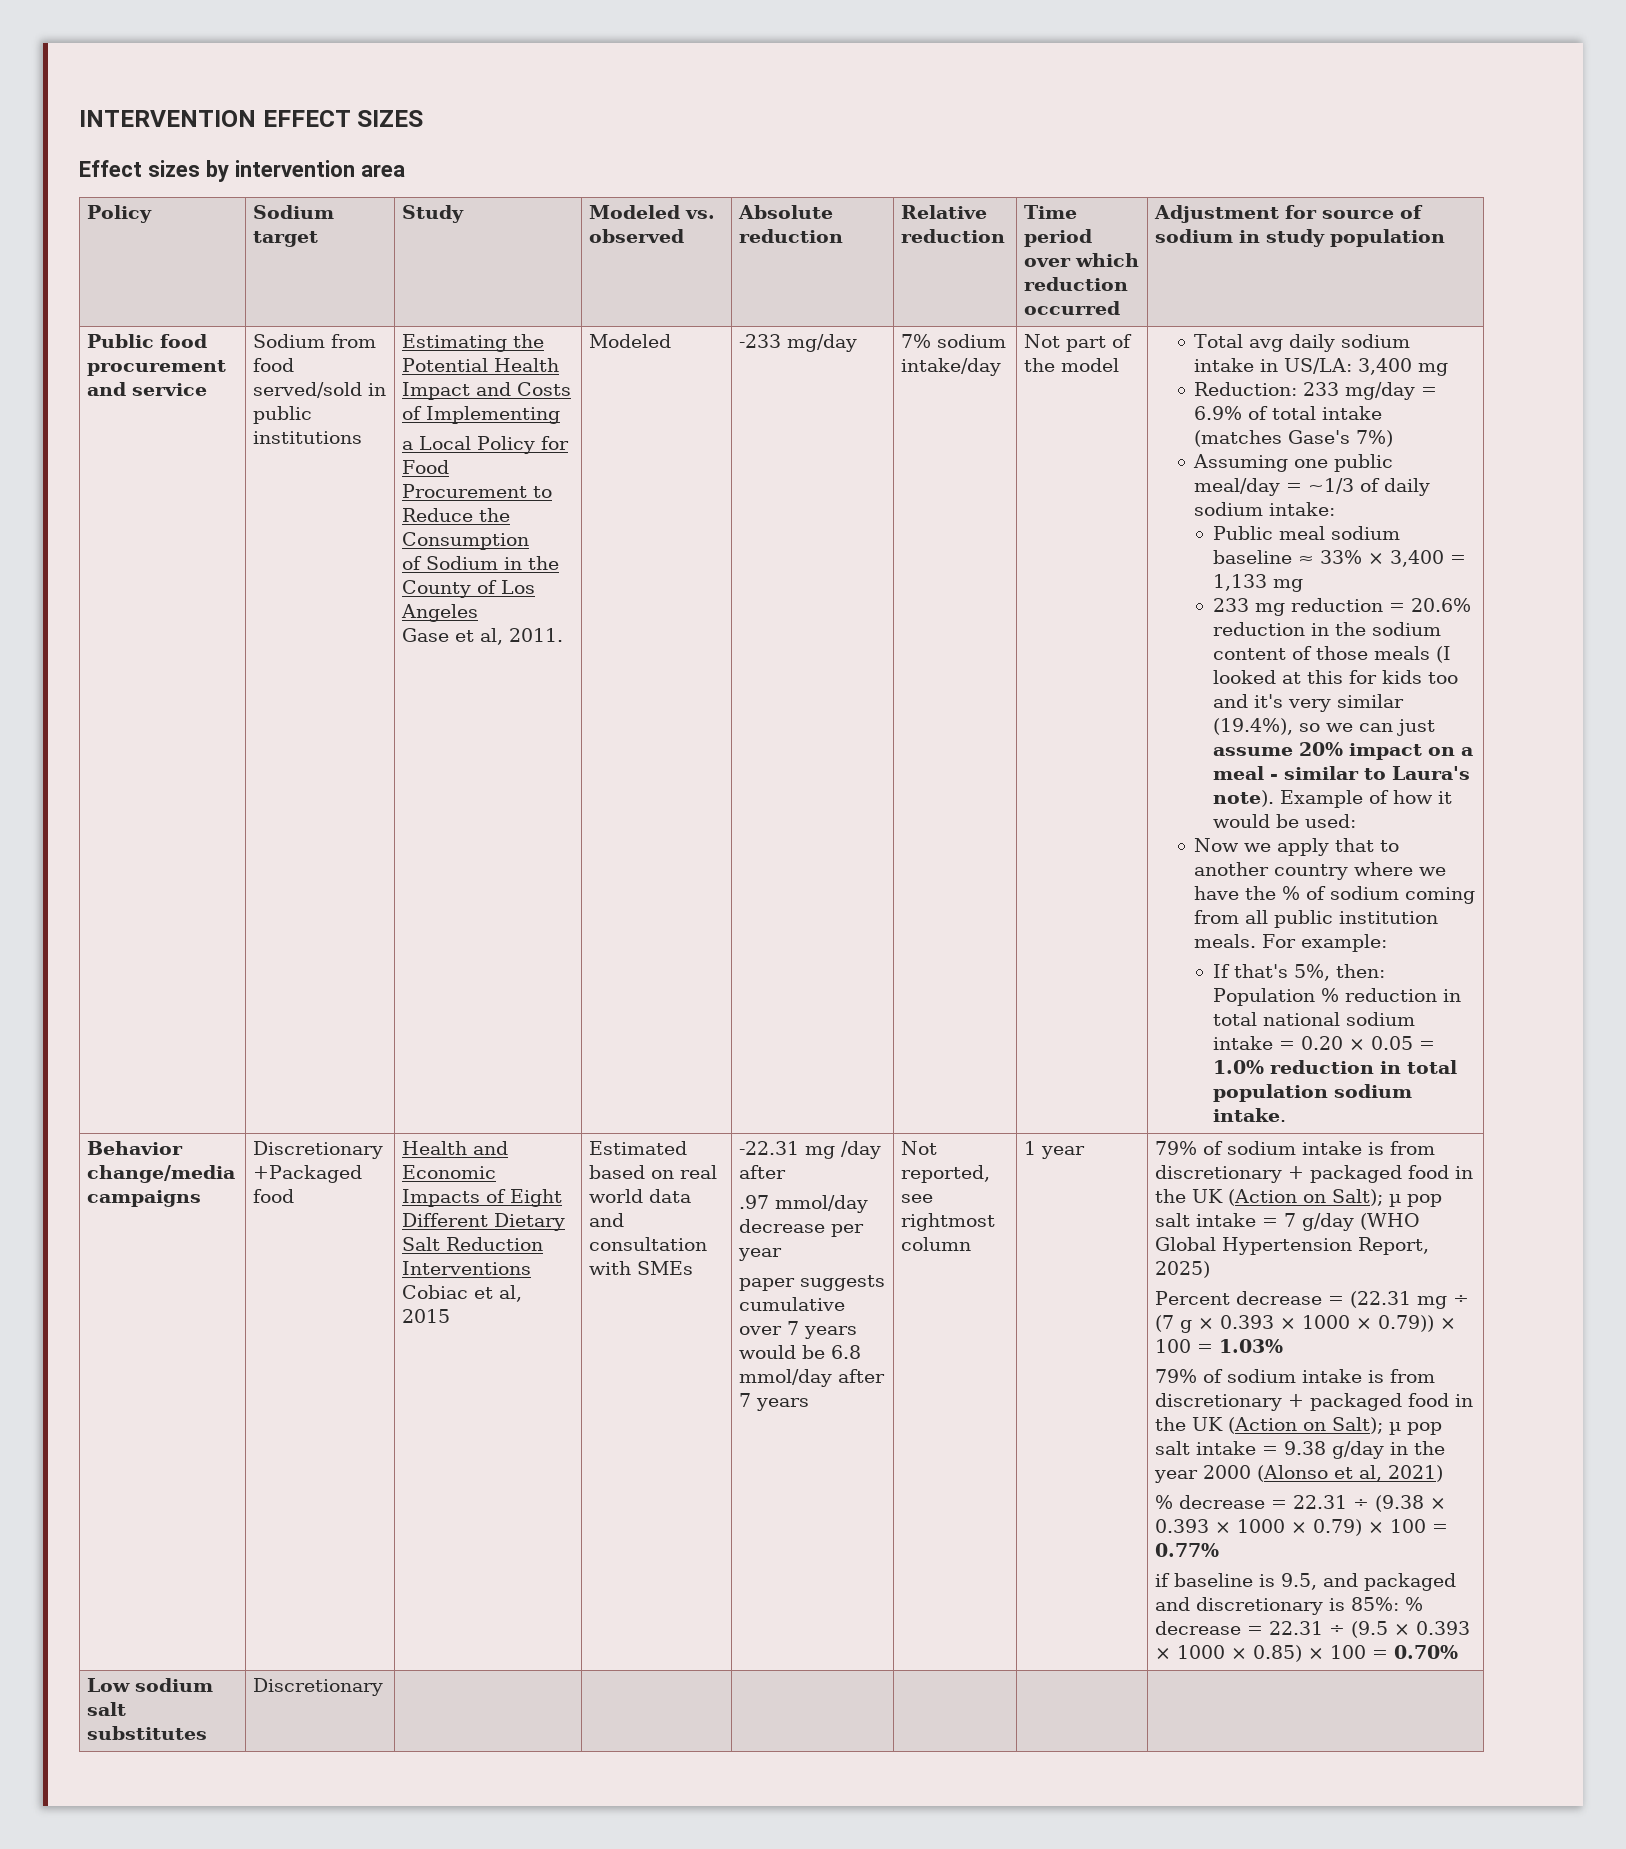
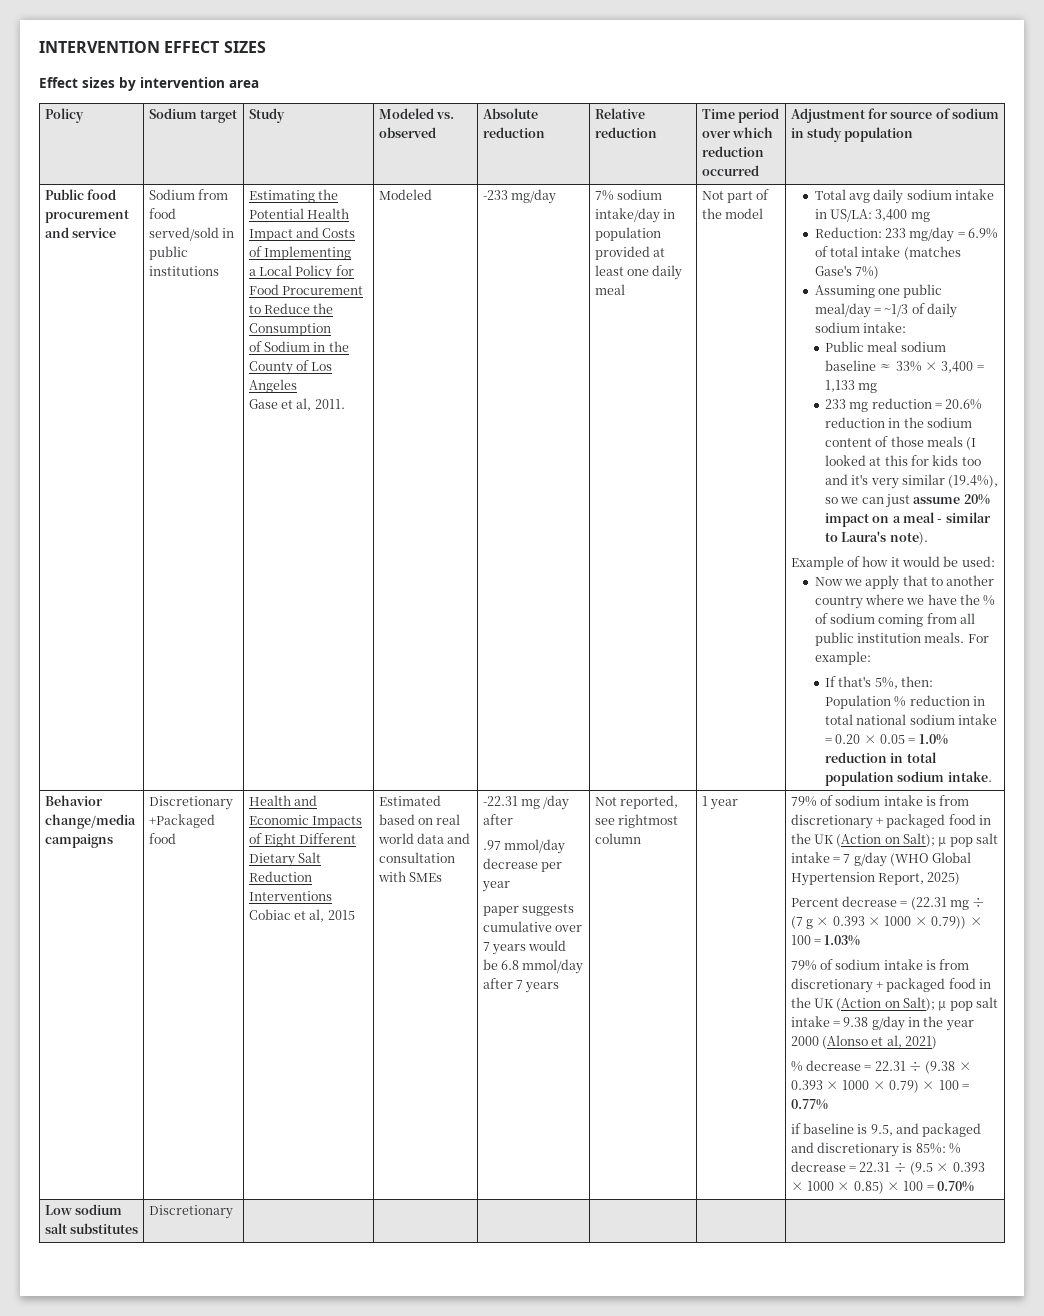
- 7% sodium intake/day
+ 7% sodium intake/day in population provided at least one daily meal
- 233 mg reduction = 20.6% reduction in the sodium content of those meals (I looked at this for kids too and it's very similar (19.4%), so we can just assume 20% impact on a meal - similar to Laura's note). Example of how it would be used:
+ 233 mg reduction = 20.6% reduction in the sodium content of those meals (I looked at this for kids too and it's very similar (19.4%), so we can just assume 20% impact on a meal - similar to Laura's note).
+ Example of how it would be used:

